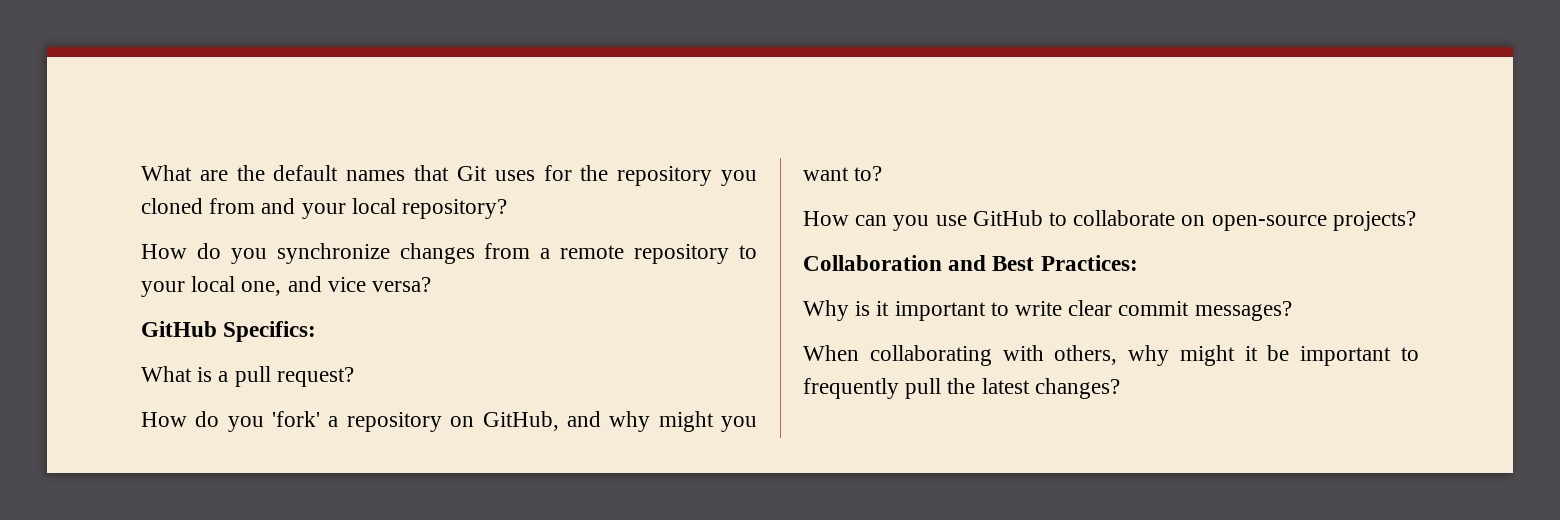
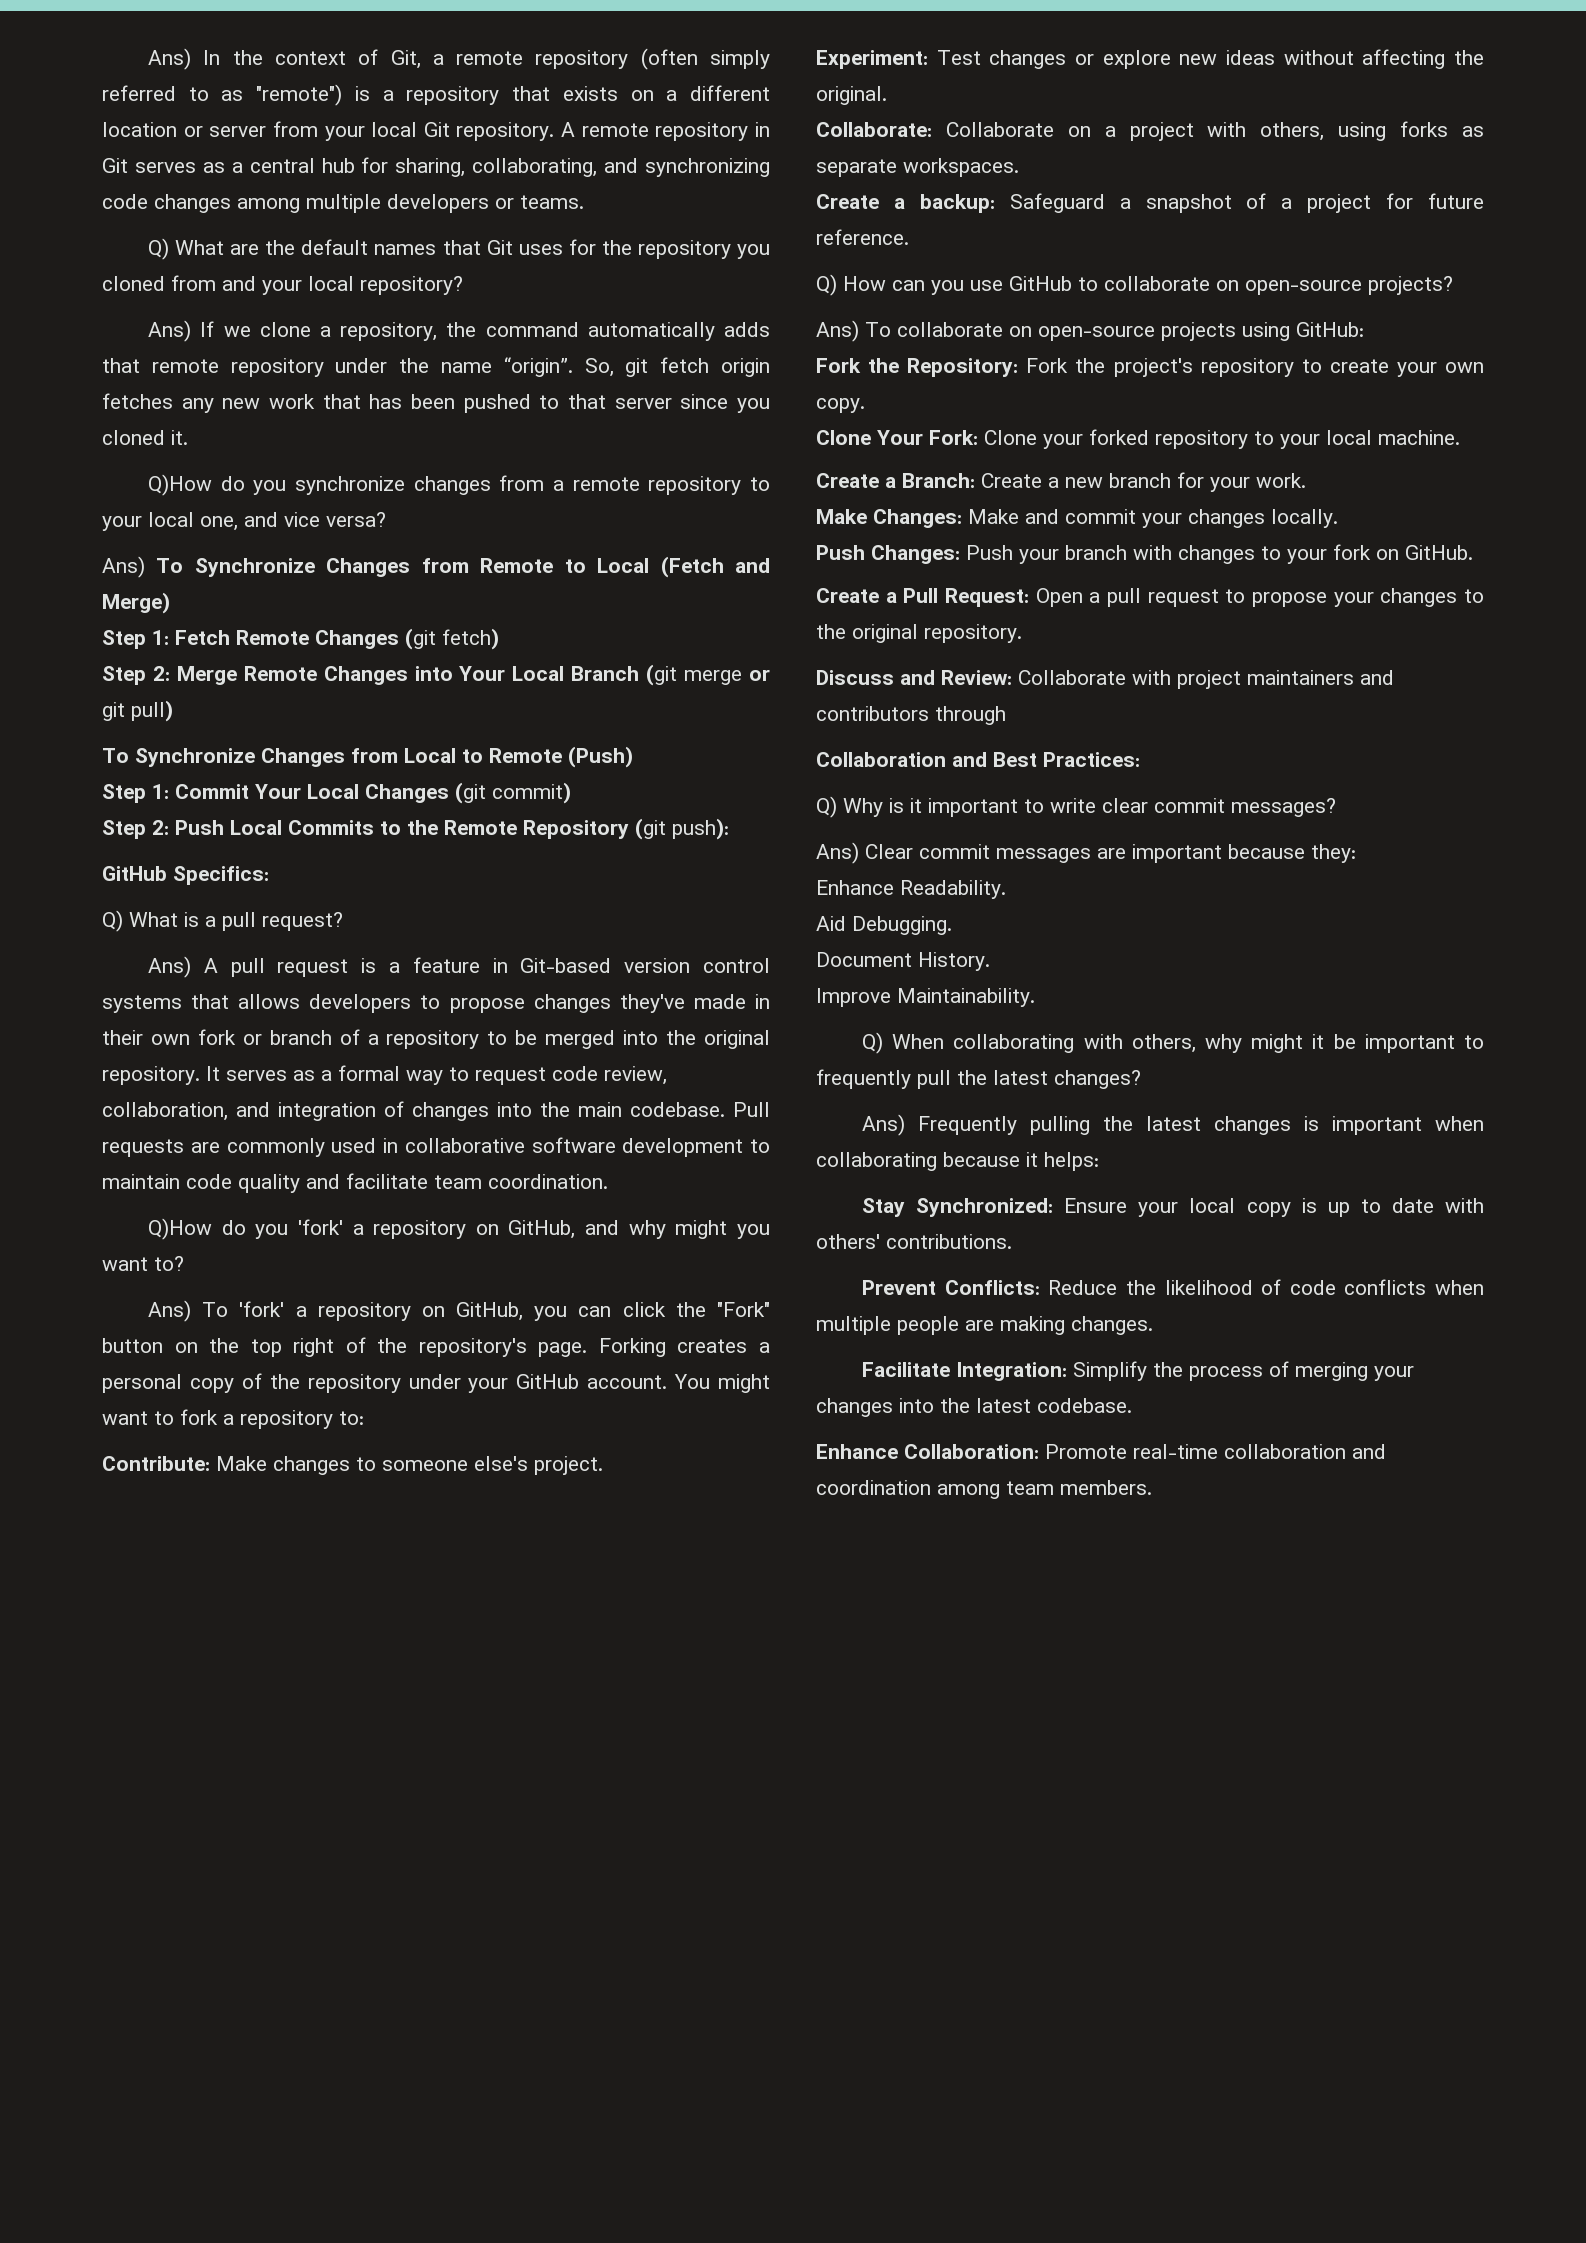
- What are the default names that Git uses for the repository you cloned from and your local repository?
+ Ans) In the context of Git, a remote repository (often simply referred to as "remote") is a repository that exists on a different location or server from your local Git repository. A remote repository in Git serves as a central hub for sharing, collaborating, and synchronizing code changes among multiple developers or teams.
+ Q) What are the default names that Git uses for the repository you cloned from and your local repository?
- How do you synchronize changes from a remote repository to your local one, and vice versa?
+ Ans) If we clone a repository, the command automatically adds that remote repository under the name “origin”. So, git fetch origin fetches any new work that has been pushed to that server since you cloned it.
+ Q)How do you synchronize changes from a remote repository to your local one, and vice versa?
+ Ans) To Synchronize Changes from Remote to Local (Fetch and Merge)
+ Step 1: Fetch Remote Changes (git fetch)
+ Step 2: Merge Remote Changes into Your Local Branch (git merge or git pull)
+ To Synchronize Changes from Local to Remote (Push)
+ Step 1: Commit Your Local Changes (git commit)
+ Step 2: Push Local Commits to the Remote Repository (git push):
- What is a pull request?
+ Q) What is a pull request?
- How do you 'fork' a repository on GitHub, and why might you want to?
+ Ans) A pull request is a feature in Git-based version control systems that allows developers to propose changes they've made in their own fork or branch of a repository to be merged into the original repository. It serves as a formal way to request code review, collaboration, and integration of changes into the main codebase. Pull requests are commonly used in collaborative software development to maintain code quality and facilitate team coordination.
+ Q)How do you 'fork' a repository on GitHub, and why might you want to?
- How can you use GitHub to collaborate on open-source projects?
+ Ans) To 'fork' a repository on GitHub, you can click the "Fork" button on the top right of the repository's page. Forking creates a personal copy of the repository under your GitHub account. You might want to fork a repository to:
+ Contribute: Make changes to someone else's project.
+ Experiment: Test changes or explore new ideas without affecting the original.
+ Collaborate: Collaborate on a project with others, using forks as separate workspaces.
+ Create a backup: Safeguard a snapshot of a project for future reference.
+ Q) How can you use GitHub to collaborate on open-source projects?
+ Ans) To collaborate on open-source projects using GitHub:
+ Fork the Repository: Fork the project's repository to create your own copy.
+ Clone Your Fork: Clone your forked repository to your local machine.
+ Create a Branch: Create a new branch for your work.
+ Make Changes: Make and commit your changes locally.
+ Push Changes: Push your branch with changes to your fork on GitHub.
+ Create a Pull Request: Open a pull request to propose your changes to the original repository.
+ Discuss and Review: Collaborate with project maintainers and contributors through
- Why is it important to write clear commit messages?
+ Q) Why is it important to write clear commit messages?
- When collaborating with others, why might it be important to frequently pull the latest changes?
+ Ans) Clear commit messages are important because they:
+ Enhance Readability.
+ Aid Debugging.
+ Document History.
+ Improve Maintainability.
+ Q) When collaborating with others, why might it be important to frequently pull the latest changes?
+ Ans) Frequently pulling the latest changes is important when collaborating because it helps:
+ Stay Synchronized: Ensure your local copy is up to date with others' contributions.
+ Prevent Conflicts: Reduce the likelihood of code conflicts when multiple people are making changes.
+ Facilitate Integration: Simplify the process of merging your changes into the latest codebase.
+ Enhance Collaboration: Promote real-time collaboration and coordination among team members.

